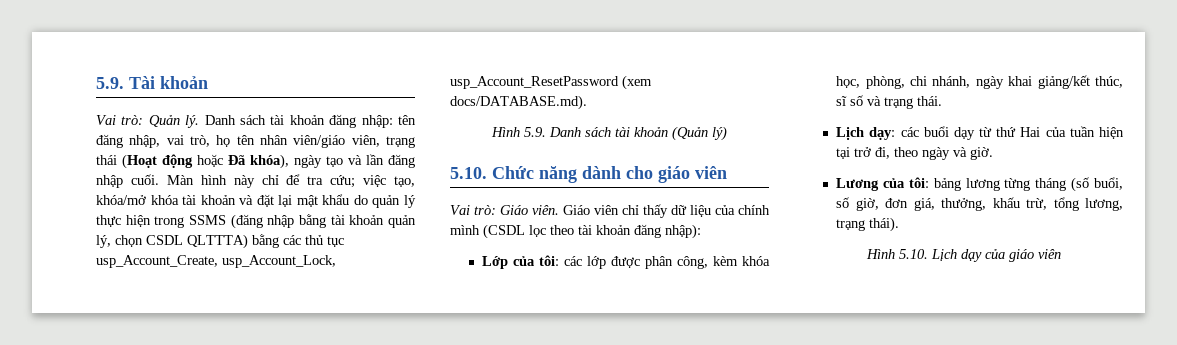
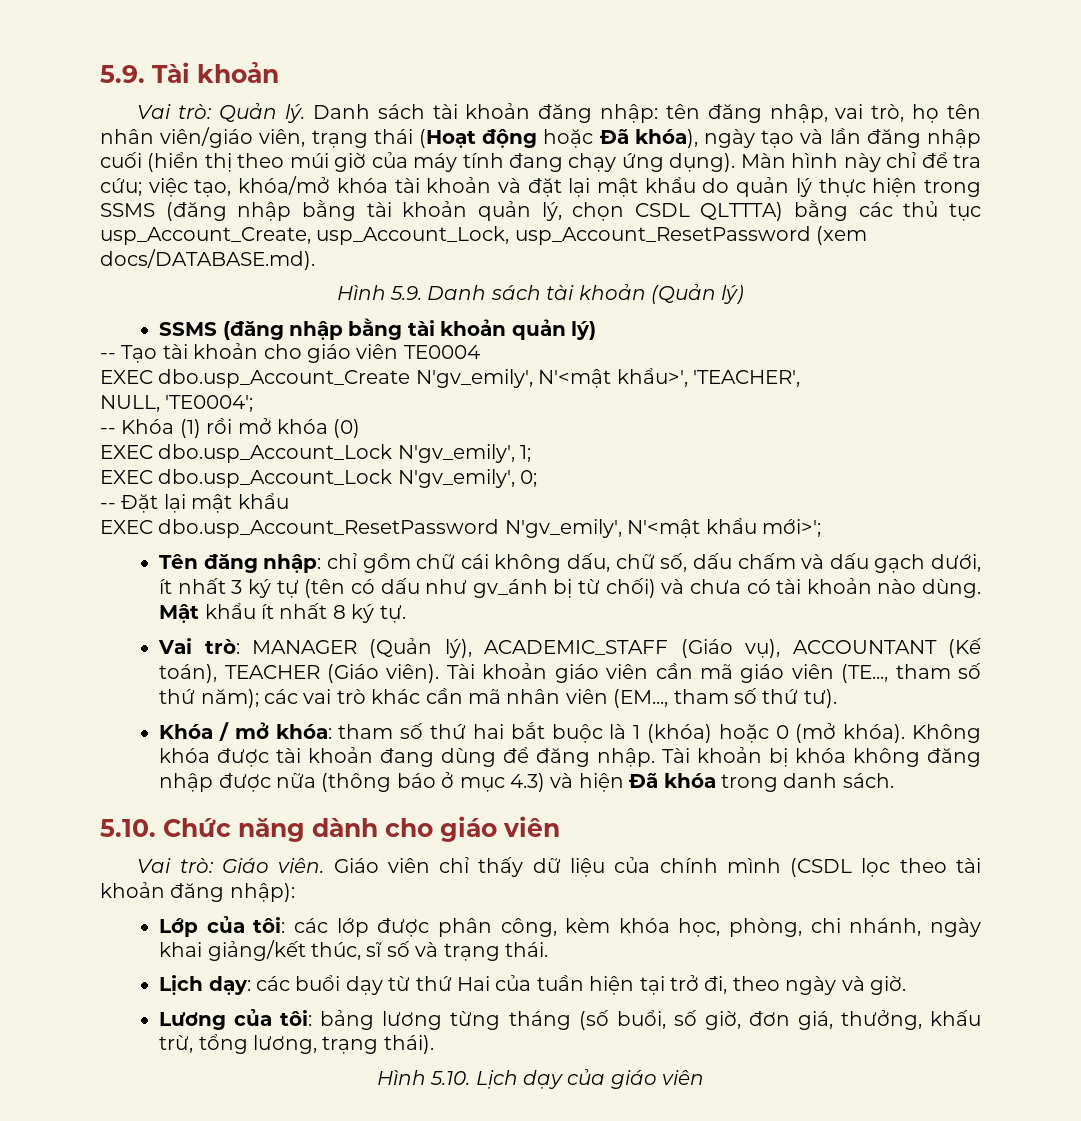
- Danh sách tài khoản đăng nhập: tên đăng nhập, vai trò, họ tên nhân viên/giáo viên, trạng thái (Hoạt động hoặc Đã khóa), ngày tạo và lần đăng nhập cuối.
+ Danh sách tài khoản đăng nhập: tên đăng nhập, vai trò, họ tên nhân viên/giáo viên, trạng thái (Hoạt động hoặc Đã khóa), ngày tạo và lần đăng nhập cuối (hiển thị theo múi giờ của máy tính đang chạy ứng dụng).
+ SSMS (đăng nhập bằng tài khoản quản lý)
+ -- Tạo tài khoản cho giáo viên TE0004
+ EXEC dbo.usp_Account_Create N'gv_emily', N'<mật khẩu>', 'TEACHER',
+ NULL, 'TE0004';
+ -- Khóa (1) rồi mở khóa (0)
+ EXEC dbo.usp_Account_Lock N'gv_emily', 1;
+ EXEC dbo.usp_Account_Lock N'gv_emily', 0;
+ -- Đặt lại mật khẩu
+ EXEC dbo.usp_Account_ResetPassword N'gv_emily', N'<mật khẩu mới>';
+ Tên đăng nhập: chỉ gồm chữ cái không dấu, chữ số, dấu chấm và dấu gạch dưới, ít nhất 3 ký tự (tên có dấu như gv_ánh bị từ chối) và chưa có tài khoản nào dùng. Mật khẩu ít nhất 8 ký tự.
+ Vai trò: MANAGER (Quản lý), ACADEMIC_STAFF (Giáo vụ), ACCOUNTANT (Kế toán), TEACHER (Giáo viên). Tài khoản giáo viên cần mã giáo viên (TE..., tham số thứ năm); các vai trò khác cần mã nhân viên (EM..., tham số thứ tư).
+ Khóa / mở khóa: tham số thứ hai bắt buộc là 1 (khóa) hoặc 0 (mở khóa). Không khóa được tài khoản đang dùng để đăng nhập. Tài khoản bị khóa không đăng nhập được nữa (thông báo ở mục 4.3) và hiện Đã khóa trong danh sách.

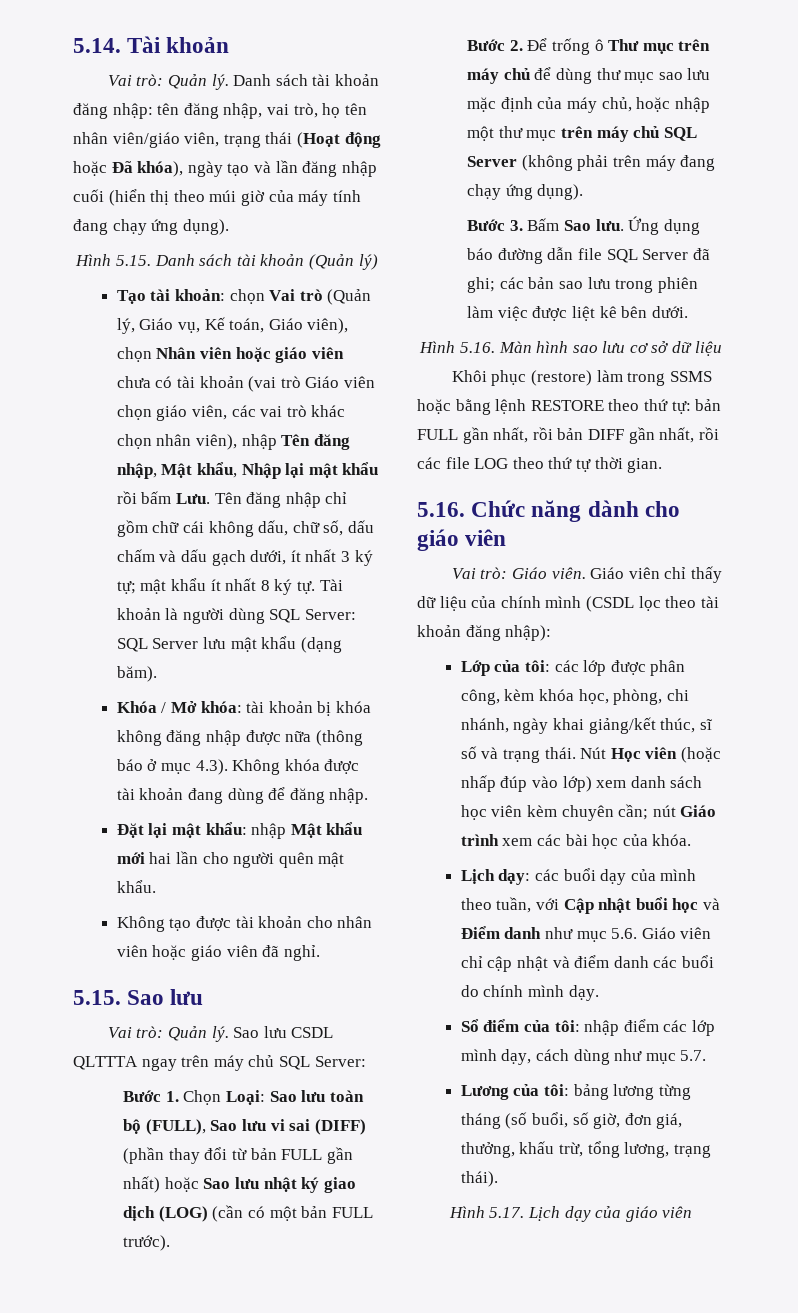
- 5.9. Tài khoản
+ 5.14. Tài khoản
- Danh sách tài khoản đăng nhập: tên đăng nhập, vai trò, họ tên nhân viên/giáo viên, trạng thái (Hoạt động hoặc Đã khóa), ngày tạo và lần đăng nhập cuối (hiển thị theo múi giờ của máy tính đang chạy ứng dụng). Màn hình này chỉ để tra cứu; việc tạo, khóa/mở khóa tài khoản và đặt lại mật khẩu do quản lý thực hiện trong SSMS (đăng nhập bằng tài khoản quản lý, chọn CSDL QLTTTA) bằng các thủ tục usp_Account_Create, usp_Account_Lock, usp_Account_ResetPassword (xem docs/DATABASE.md).
- Hình 5.9. Danh sách tài khoản (Quản lý)
+ Danh sách tài khoản đăng nhập: tên đăng nhập, vai trò, họ tên nhân viên/giáo viên, trạng thái (Hoạt động hoặc Đã khóa), ngày tạo và lần đăng nhập cuối (hiển thị theo múi giờ của máy tính đang chạy ứng dụng).
+ Hình 5.15. Danh sách tài khoản (Quản lý)
- SSMS (đăng nhập bằng tài khoản quản lý)
- -- Tạo tài khoản cho giáo viên TE0004
- EXEC dbo.usp_Account_Create N'gv_emily', N'<mật khẩu>', 'TEACHER',
- NULL, 'TE0004';
- -- Khóa (1) rồi mở khóa (0)
- EXEC dbo.usp_Account_Lock N'gv_emily', 1;
- EXEC dbo.usp_Account_Lock N'gv_emily', 0;
- -- Đặt lại mật khẩu
- EXEC dbo.usp_Account_ResetPassword N'gv_emily', N'<mật khẩu mới>';
- Tên đăng nhập: chỉ gồm chữ cái không dấu, chữ số, dấu chấm và dấu gạch dưới, ít nhất 3 ký tự (tên có dấu như gv_ánh bị từ chối) và chưa có tài khoản nào dùng. Mật khẩu ít nhất 8 ký tự.
- Vai trò: MANAGER (Quản lý), ACADEMIC_STAFF (Giáo vụ), ACCOUNTANT (Kế toán), TEACHER (Giáo viên). Tài khoản giáo viên cần mã giáo viên (TE..., tham số thứ năm); các vai trò khác cần mã nhân viên (EM..., tham số thứ tư).
- Khóa / mở khóa: tham số thứ hai bắt buộc là 1 (khóa) hoặc 0 (mở khóa). Không khóa được tài khoản đang dùng để đăng nhập. Tài khoản bị khóa không đăng nhập được nữa (thông báo ở mục 4.3) và hiện Đã khóa trong danh sách.
- 5.10. Chức năng dành cho giáo viên
+ Tạo tài khoản: chọn Vai trò (Quản lý, Giáo vụ, Kế toán, Giáo viên), chọn Nhân viên hoặc giáo viên chưa có tài khoản (vai trò Giáo viên chọn giáo viên, các vai trò khác chọn nhân viên), nhập Tên đăng nhập, Mật khẩu, Nhập lại mật khẩu rồi bấm Lưu. Tên đăng nhập chỉ gồm chữ cái không dấu, chữ số, dấu chấm và dấu gạch dưới, ít nhất 3 ký tự; mật khẩu ít nhất 8 ký tự. Tài khoản là người dùng SQL Server: SQL Server lưu mật khẩu (dạng băm).
+ Khóa / Mở khóa: tài khoản bị khóa không đăng nhập được nữa (thông báo ở mục 4.3). Không khóa được tài khoản đang dùng để đăng nhập.
+ Đặt lại mật khẩu: nhập Mật khẩu mới hai lần cho người quên mật khẩu.
+ Không tạo được tài khoản cho nhân viên hoặc giáo viên đã nghỉ.
+ 5.15. Sao lưu
+ Vai trò: Quản lý. Sao lưu CSDL QLTTTA ngay trên máy chủ SQL Server:
+ Bước 1. Chọn Loại: Sao lưu toàn bộ (FULL), Sao lưu vi sai (DIFF) (phần thay đổi từ bản FULL gần nhất) hoặc Sao lưu nhật ký giao dịch (LOG) (cần có một bản FULL trước).
+ Bước 2. Để trống ô Thư mục trên máy chủ để dùng thư mục sao lưu mặc định của máy chủ, hoặc nhập một thư mục trên máy chủ SQL Server (không phải trên máy đang chạy ứng dụng).
+ Bước 3. Bấm Sao lưu. Ứng dụng báo đường dẫn file SQL Server đã ghi; các bản sao lưu trong phiên làm việc được liệt kê bên dưới.
+ Hình 5.16. Màn hình sao lưu cơ sở dữ liệu
+ Khôi phục (restore) làm trong SSMS hoặc bằng lệnh RESTORE theo thứ tự: bản FULL gần nhất, rồi bản DIFF gần nhất, rồi các file LOG theo thứ tự thời gian.
+ 5.16. Chức năng dành cho giáo viên
+ Nút Học viên (hoặc nhấp đúp vào lớp) xem danh sách học viên kèm chuyên cần; nút Giáo trình xem các bài học của khóa.
- Lịch dạy: các buổi dạy từ thứ Hai của tuần hiện tại trở đi, theo ngày và giờ.
+ Lịch dạy: các buổi dạy của mình theo tuần, với Cập nhật buổi học và Điểm danh như mục 5.6. Giáo viên chỉ cập nhật và điểm danh các buổi do chính mình dạy.
+ Sổ điểm của tôi: nhập điểm các lớp mình dạy, cách dùng như mục 5.7.
- Hình 5.10. Lịch dạy của giáo viên
+ Hình 5.17. Lịch dạy của giáo viên

